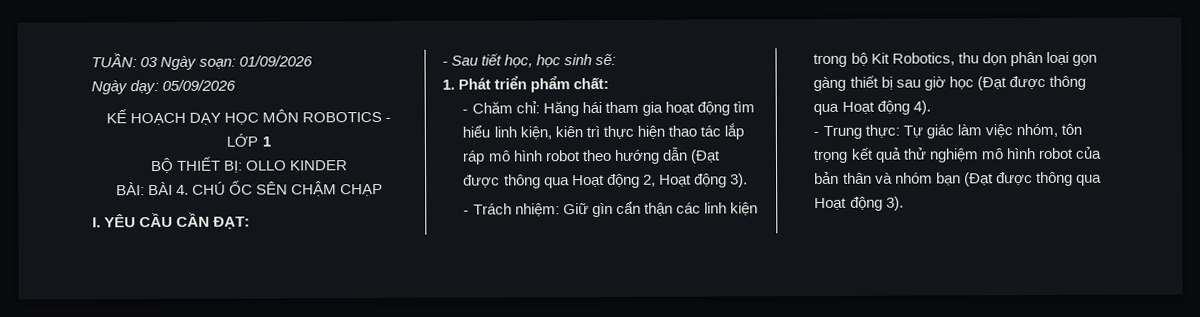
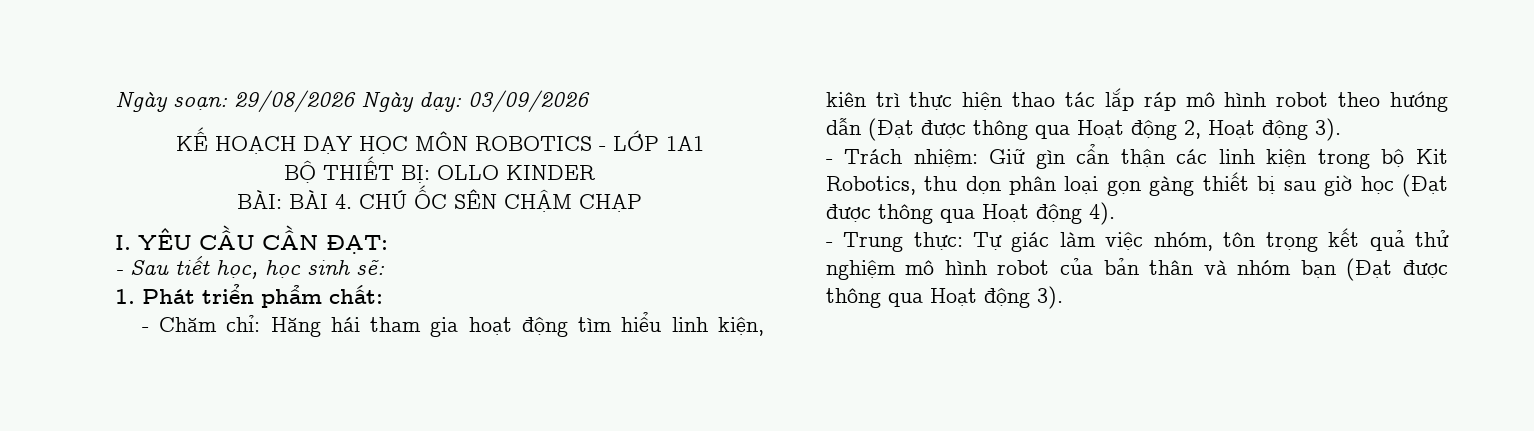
- TUẦN: 03 Ngày soạn: 01/09/2026
- Ngày dạy: 05/09/2026
+ Ngày soạn: 29/08/2026 Ngày dạy: 03/09/2026
- KẾ HOẠCH DẠY HỌC MÔN ROBOTICS - LỚP 1
+ KẾ HOẠCH DẠY HỌC MÔN ROBOTICS - LỚP 1A1

